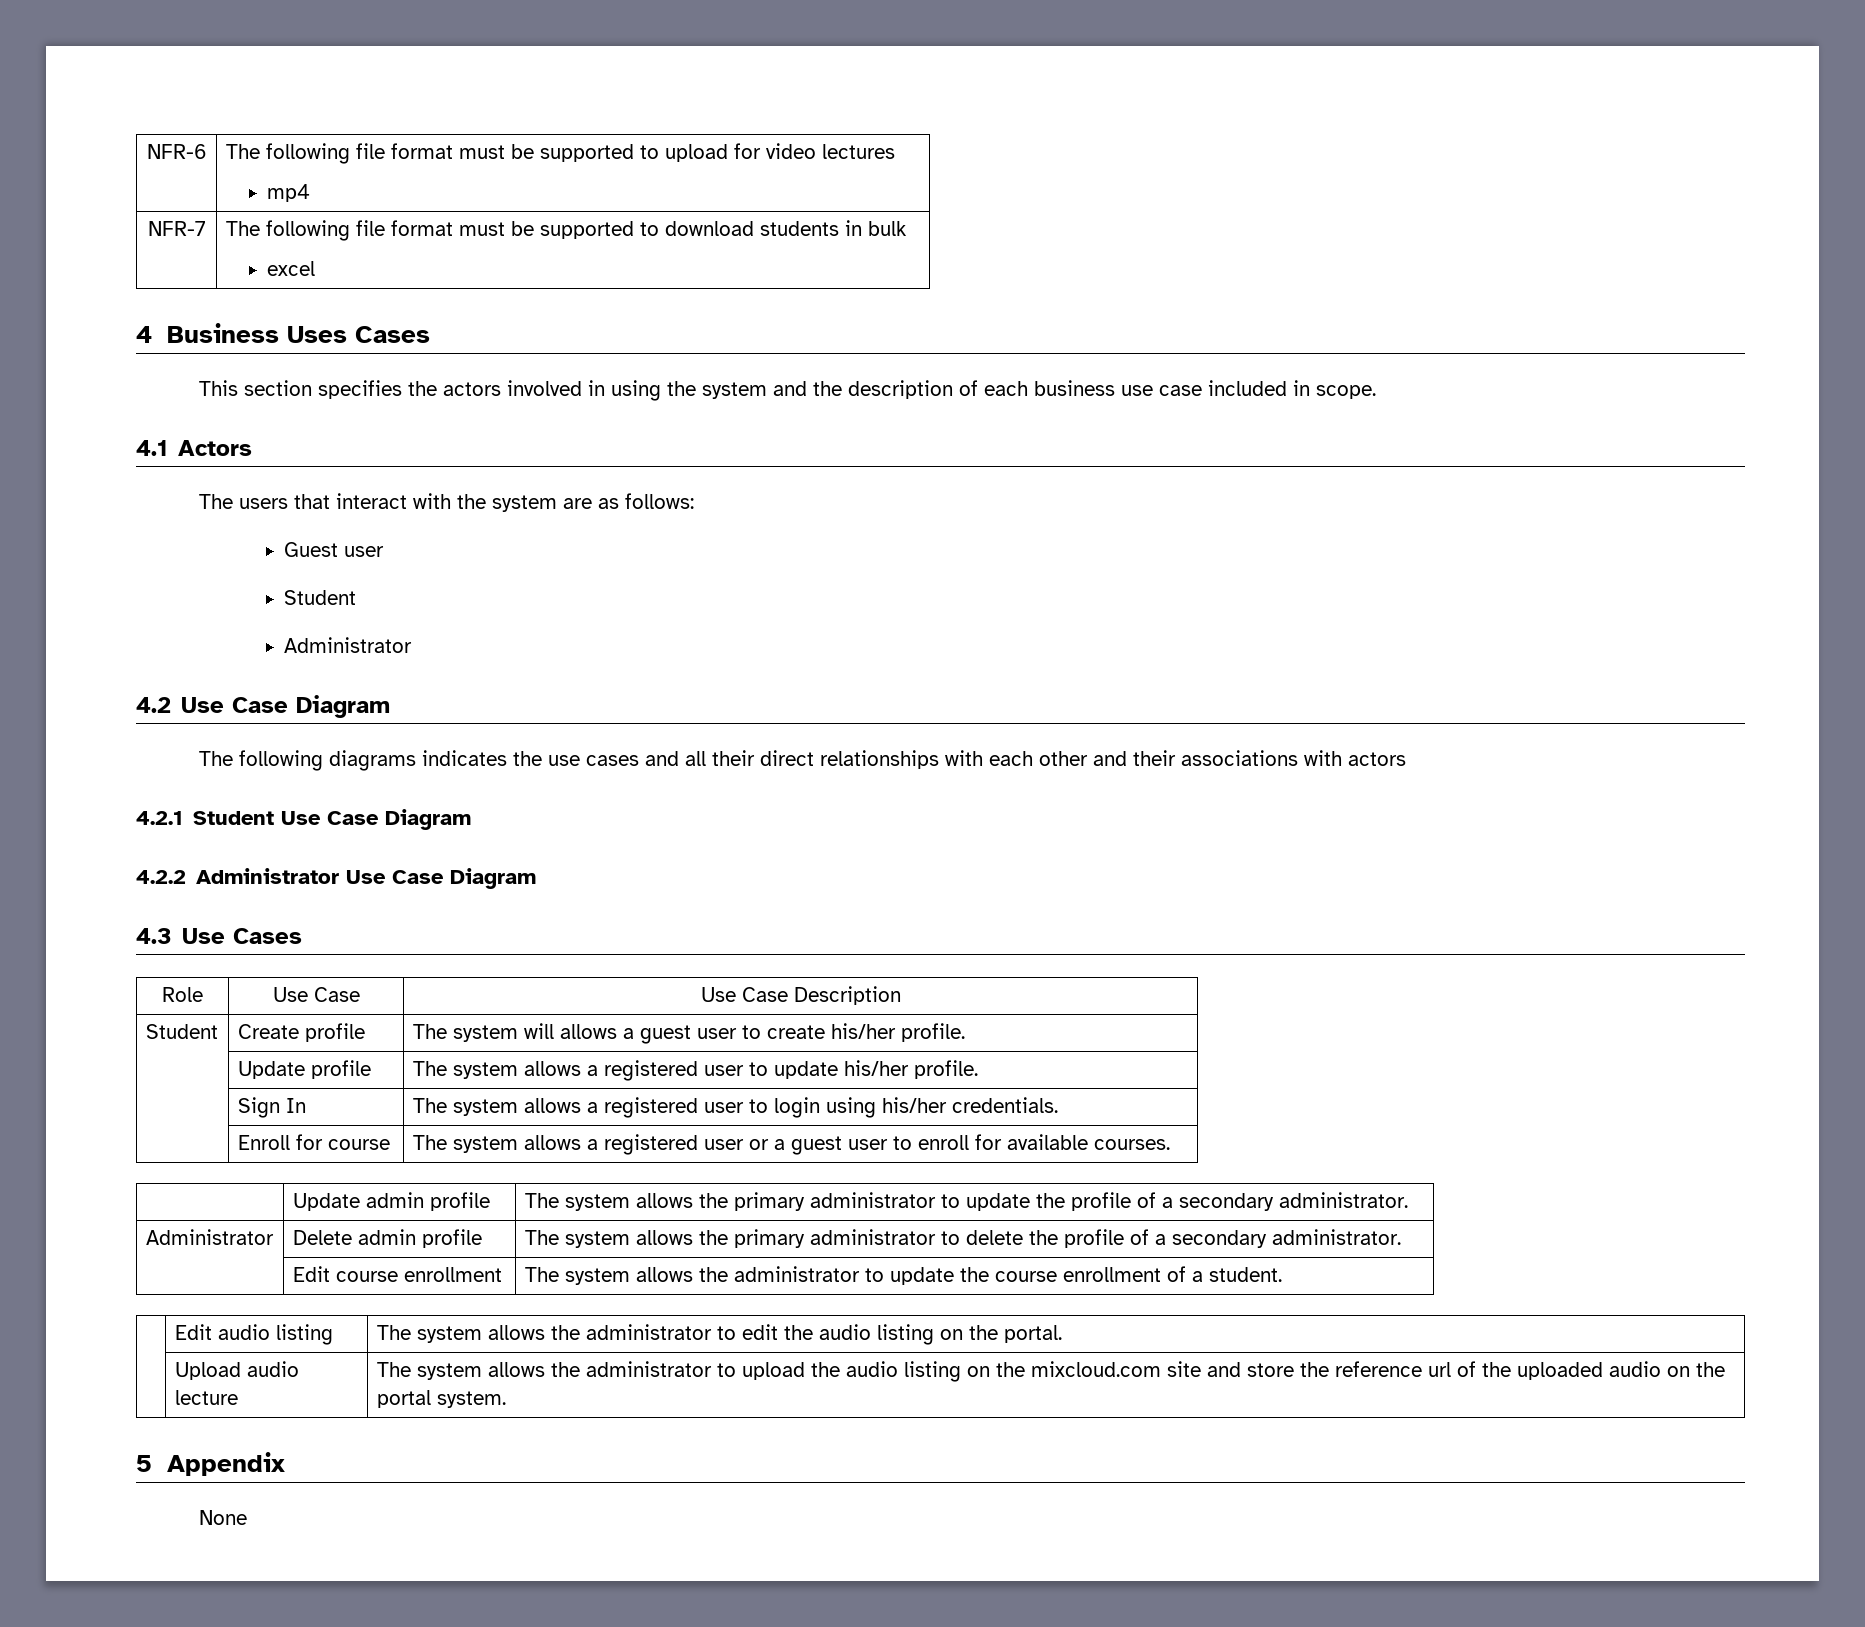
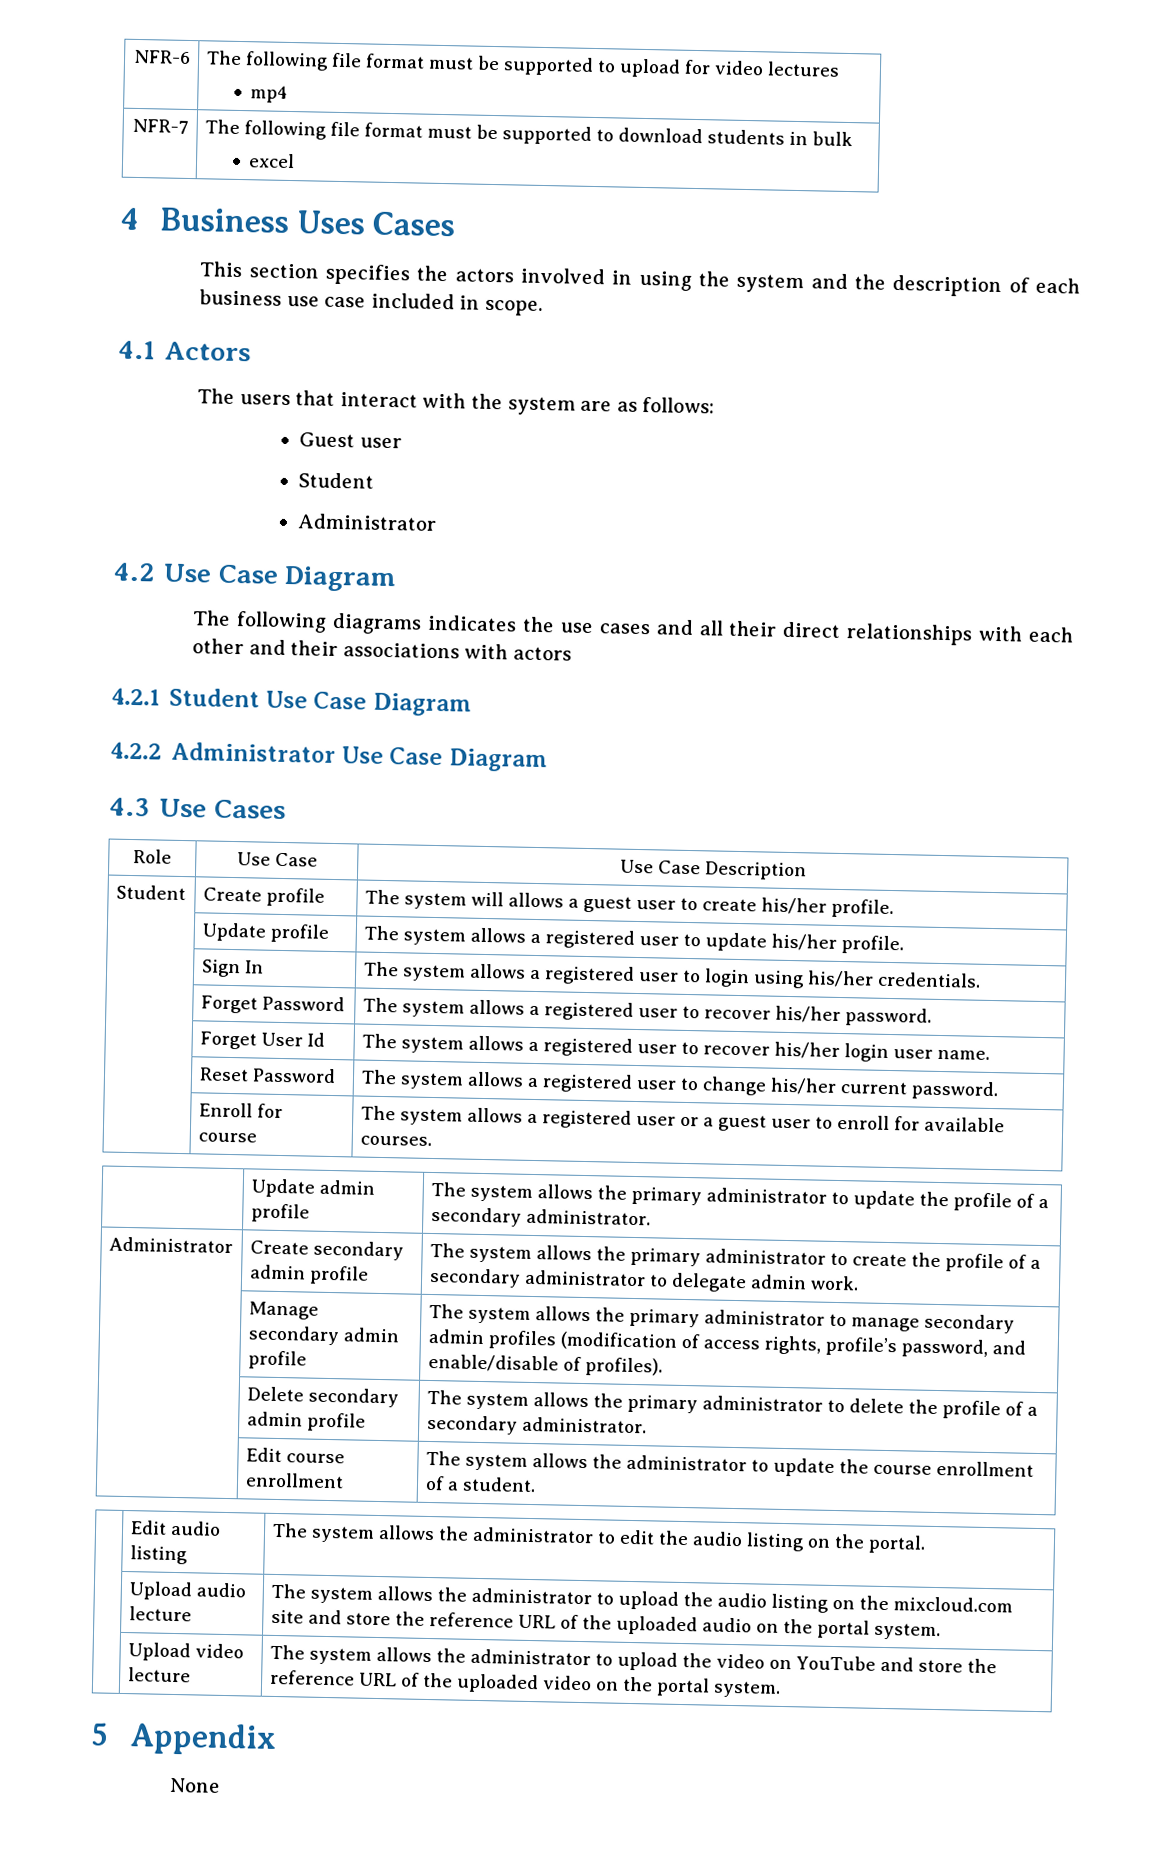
+ | Forget Password | The system allows a registered user to recover his/her password.
+ | Forget User Id | The system allows a registered user to recover his/her login user name.
+ | Reset Password | The system allows a registered user to change his/her current password.
- Administrator | Delete admin profile | The system allows the primary administrator to delete the profile of a secondary administrator.
+ Administrator | Create secondary admin profile | The system allows the primary administrator to create the profile of a secondary administrator to delegate admin work.
+ | Manage secondary admin profile | The system allows the primary administrator to manage secondary admin profiles (modification of access rights, profile’s password, and enable/disable of profiles).
+ | Delete secondary admin profile | The system allows the primary administrator to delete the profile of a secondary administrator.
- | Upload audio lecture | The system allows the administrator to upload the audio listing on the mixcloud.com site and store the reference url of the uploaded audio on the portal system.
+ | Upload audio lecture | The system allows the administrator to upload the audio listing on the mixcloud.com site and store the reference URL of the uploaded audio on the portal system.
+ | Upload video lecture | The system allows the administrator to upload the video on YouTube and store the reference URL of the uploaded video on the portal system.

